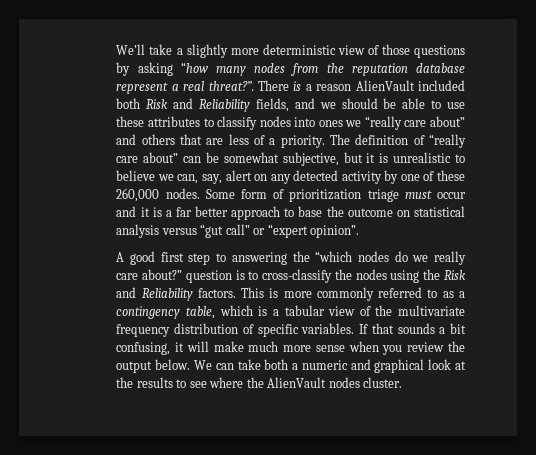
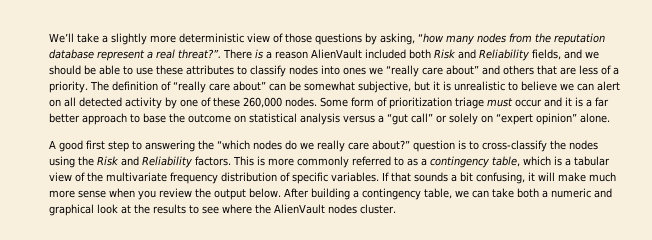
- We’ll take a slightly more deterministic view of those questions by asking “how many nodes from the reputation database represent a real threat?”.
+ We’ll take a slightly more deterministic view of those questions by asking, “how many nodes from the reputation database represent a real threat?”.
- The definition of “really care about” can be somewhat subjective, but it is unrealistic to believe we can, say, alert on any detected activity by one of these 260,000 nodes.
+ The definition of “really care about” can be somewhat subjective, but it is unrealistic to believe we can alert on all detected activity by one of these 260,000 nodes.
- Some form of prioritization triage must occur and it is a far better approach to base the outcome on statistical analysis versus “gut call” or “expert opinion”.
+ Some form of prioritization triage must occur and it is a far better approach to base the outcome on statistical analysis versus a “gut call” or solely on “expert opinion” alone.
- We can take both a numeric and graphical look at the results to see where the AlienVault nodes cluster.
+ After building a contingency table, we can take both a numeric and graphical look at the results to see where the AlienVault nodes cluster.

